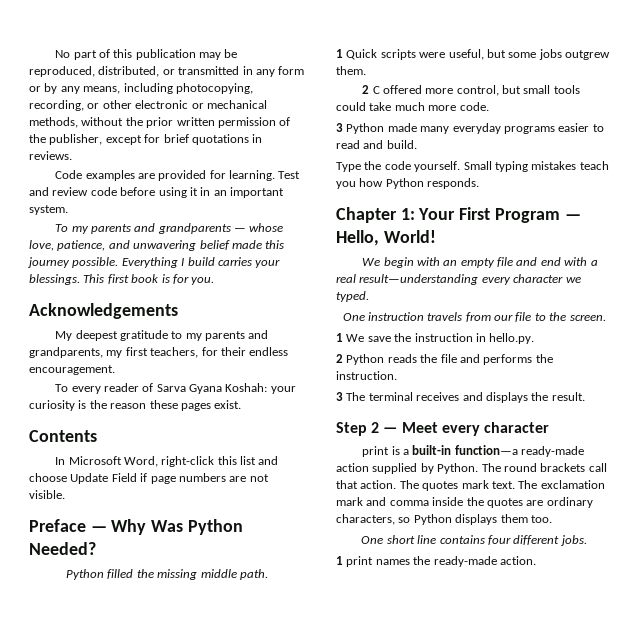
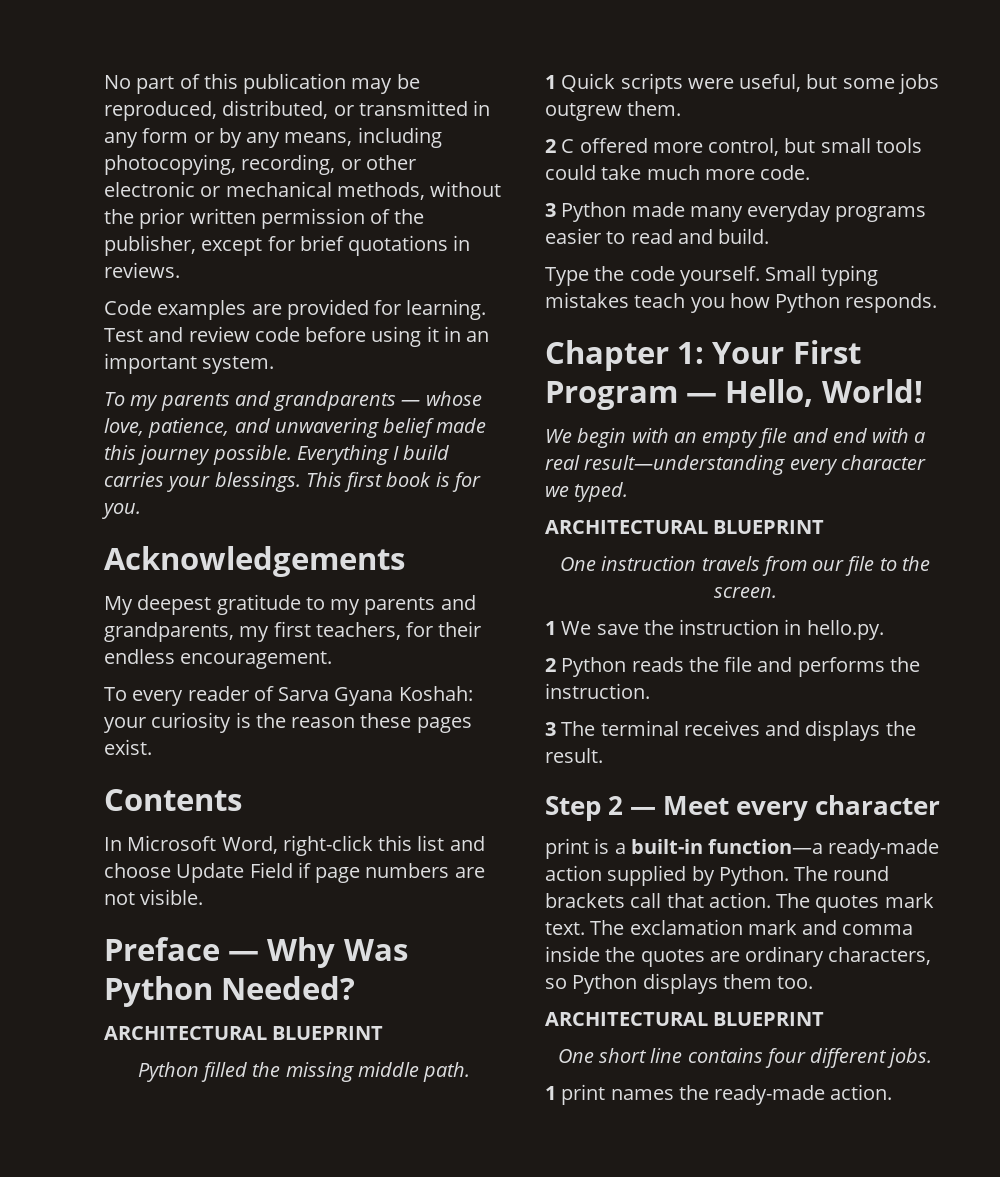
  Preface — Why Was Python Needed?
+ ARCHITECTURAL BLUEPRINT
  We begin with an empty file and end with a real result—understanding every character we typed.
+ ARCHITECTURAL BLUEPRINT
  The exclamation mark and comma inside the quotes are ordinary characters, so Python displays them too.
+ ARCHITECTURAL BLUEPRINT

